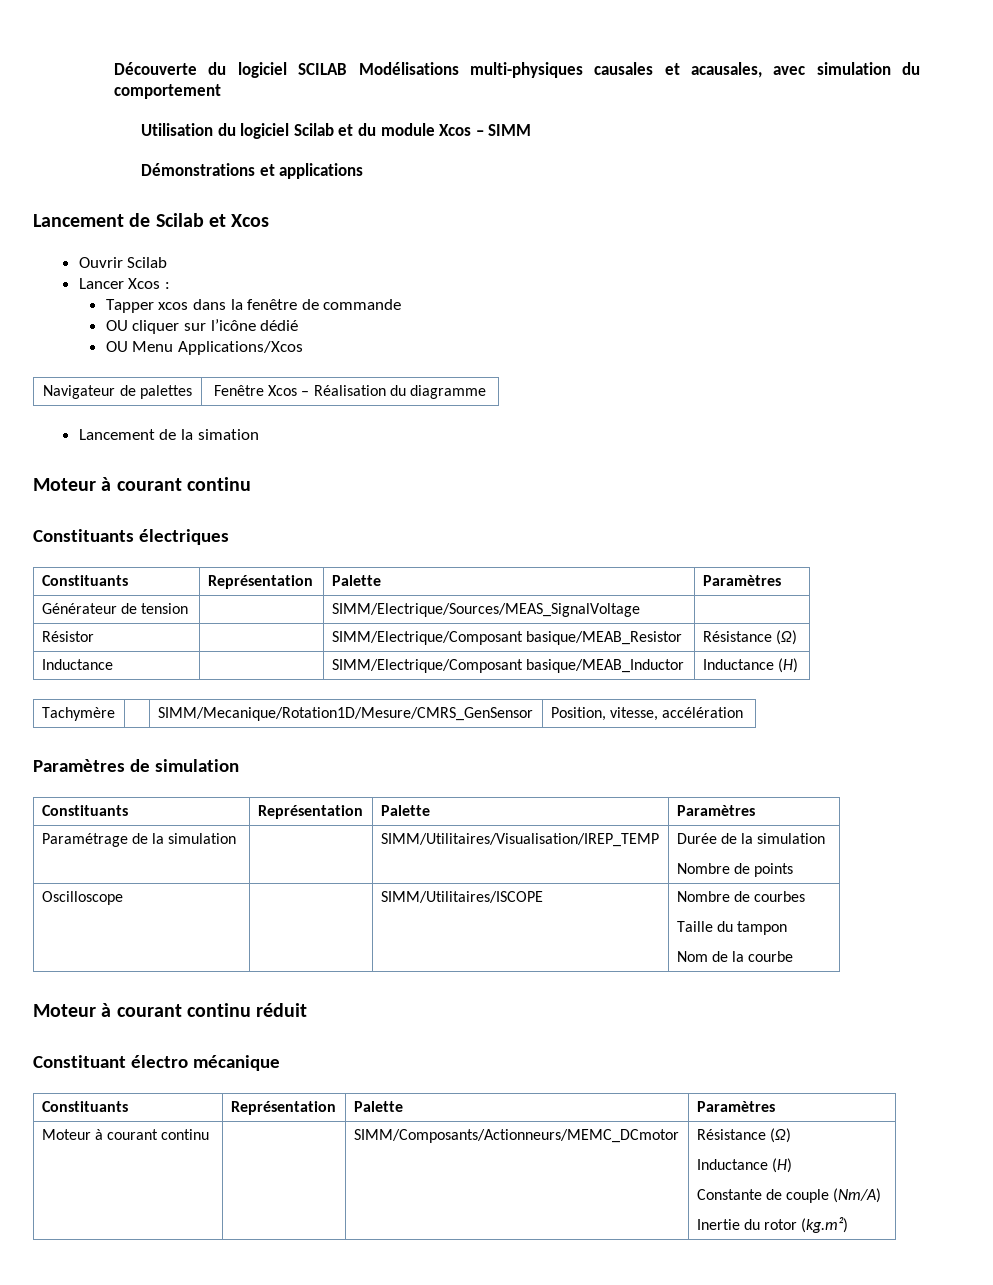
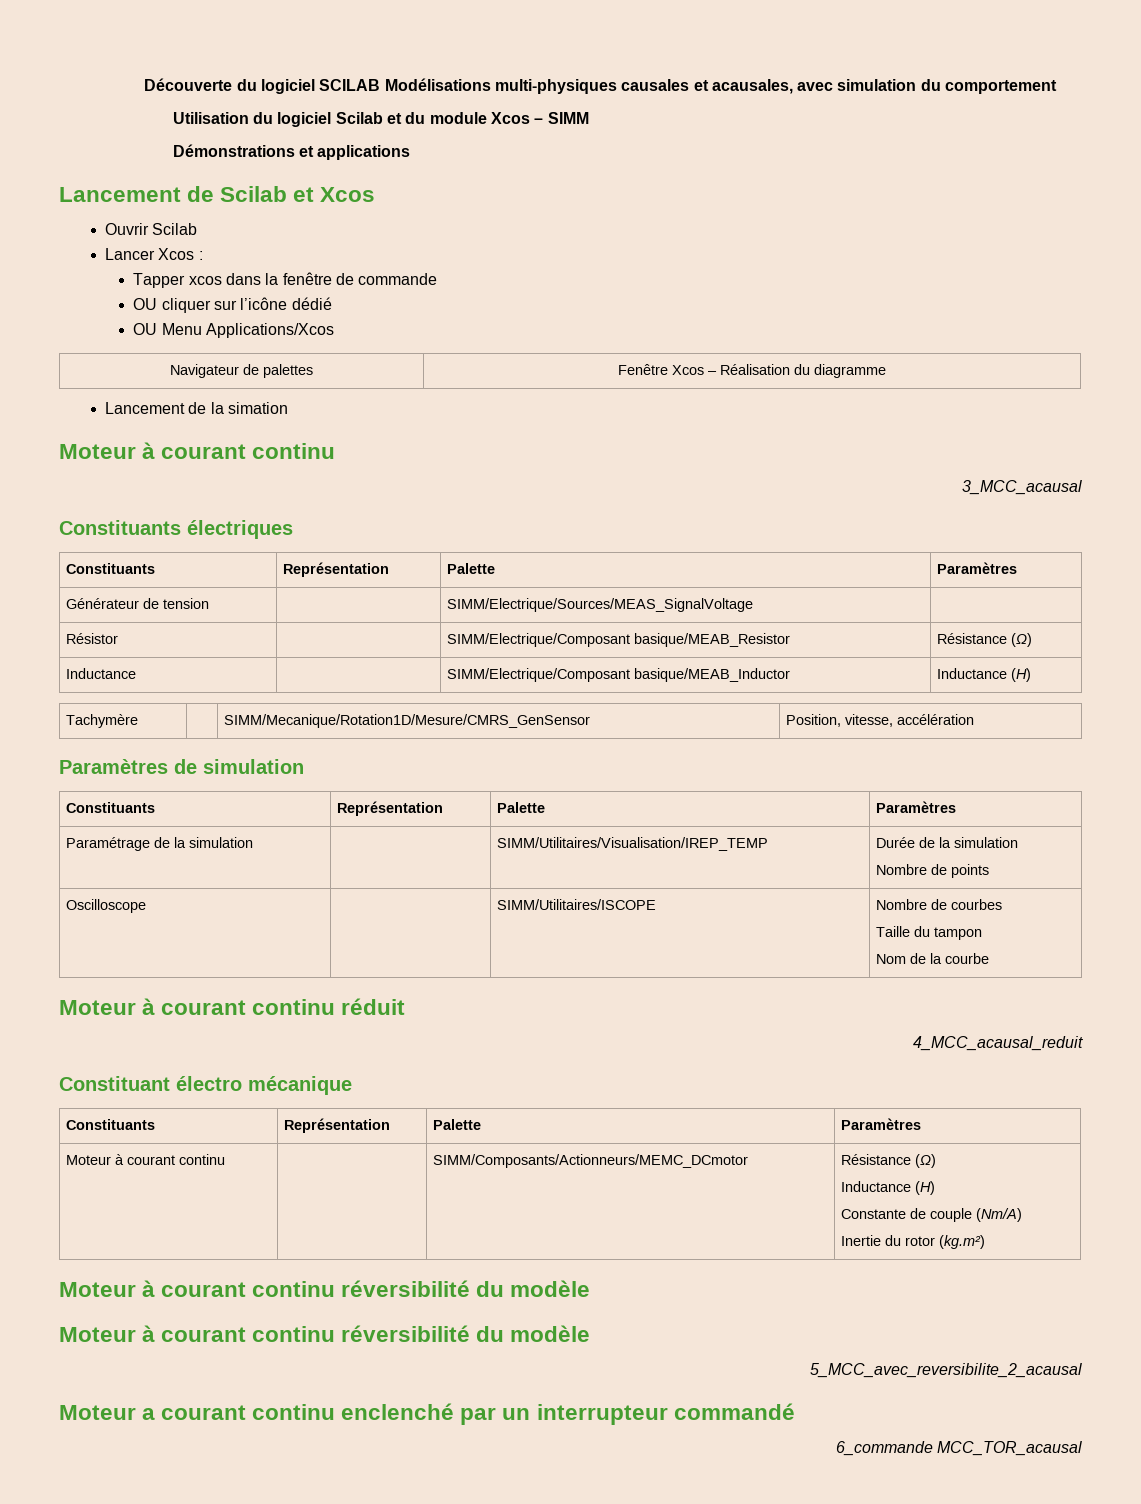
+ 3_MCC_acausal
+ 4_MCC_acausal_reduit
  Moteur à courant continu | | SIMM/Composants/Actionneurs/MEMC_DCmotor | Résistance (Ω)
  Inductance (H)
  Constante de couple (Nm/A)
  Inertie du rotor (kg.m²)
+ Moteur à courant continu réversibilité du modèle
+ Moteur à courant continu réversibilité du modèle
+ 5_MCC_avec_reversibilite_2_acausal
+ Moteur a courant continu enclenché par un interrupteur commandé
+ 6_commande MCC_TOR_acausal

